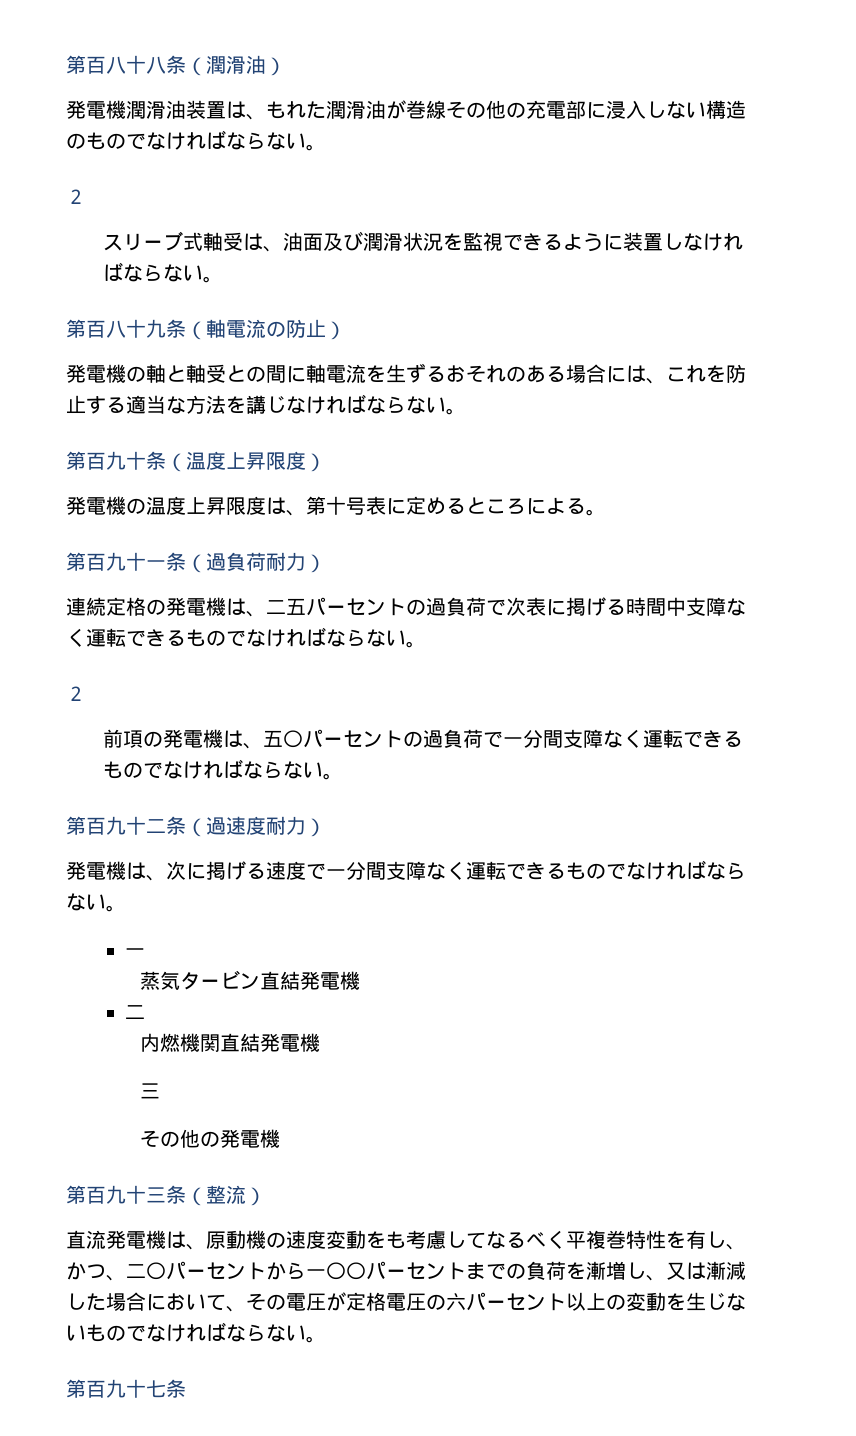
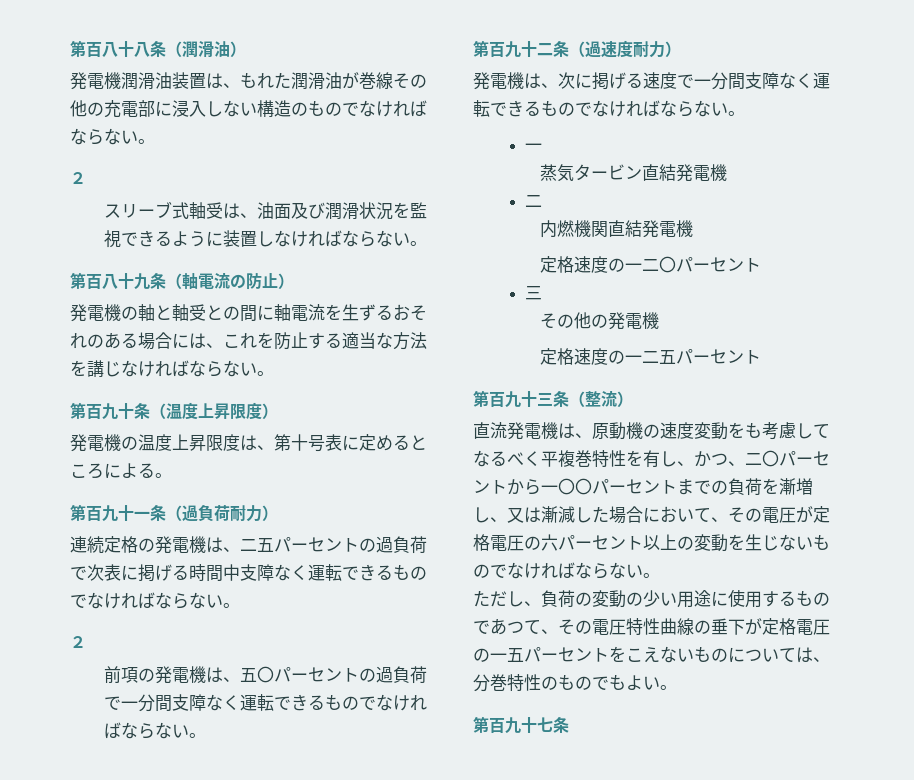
  内燃機関直結発電機
+ 定格速度の一二〇パーセント
  三
  その他の発電機
+ 定格速度の一二五パーセント
+ ただし、負荷の変動の少い用途に使用するものであつて、その電圧特性曲線の垂下が定格電圧の一五パーセントをこえないものについては、分巻特性のものでもよい。

